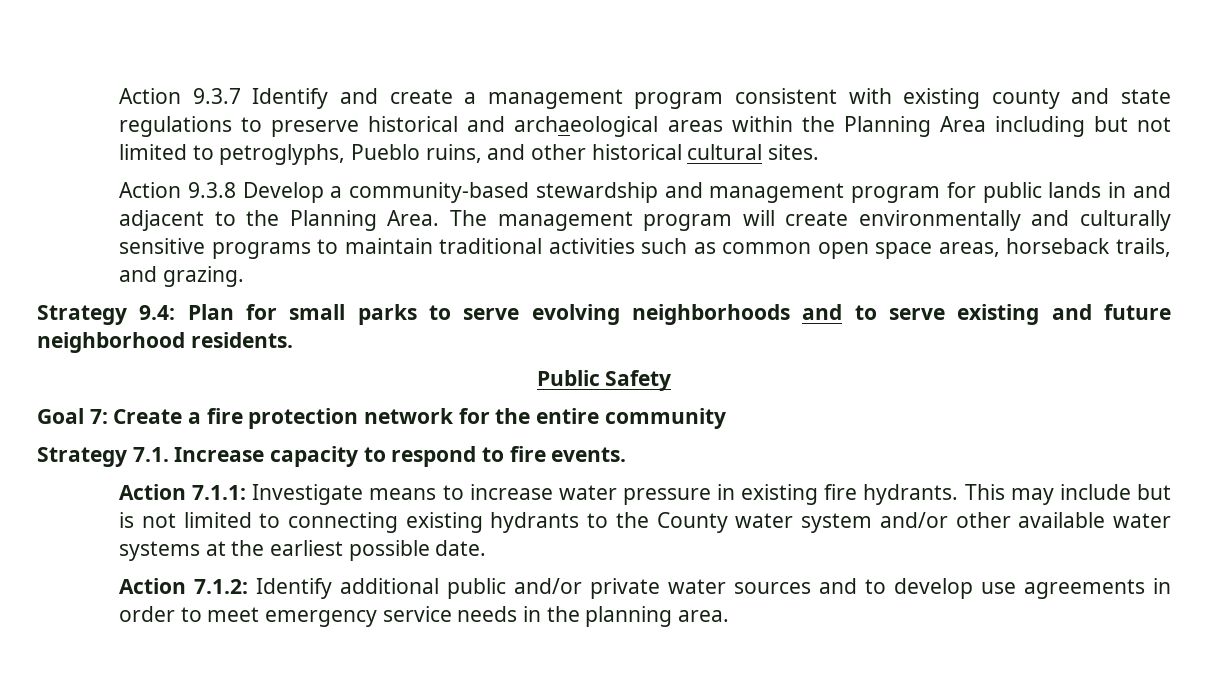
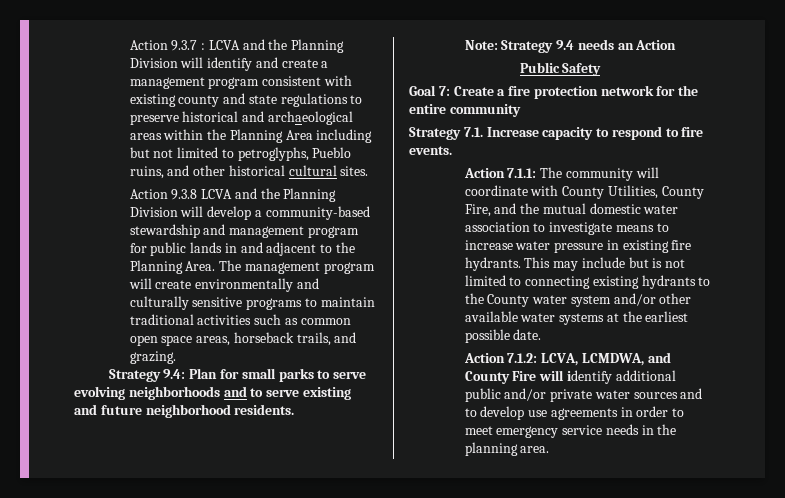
- Action 9.3.7 Identify and create a management program consistent with existing county and state regulations to preserve historical and archaeological areas within the Planning Area including but not limited to petroglyphs, Pueblo ruins, and other historical cultural sites.
+ Action 9.3.7 : LCVA and the Planning Division will identify and create a management program consistent with existing county and state regulations to preserve historical and archaeological areas within the Planning Area including but not limited to petroglyphs, Pueblo ruins, and other historical cultural sites.
- Action 9.3.8 Develop a community-based stewardship and management program for public lands in and adjacent to the Planning Area.
+ Action 9.3.8 LCVA and the Planning Division will develop a community-based stewardship and management program for public lands in and adjacent to the Planning Area.
+ Note: Strategy 9.4 needs an Action
- Action 7.1.1: Investigate means to increase water pressure in existing fire hydrants.
+ Action 7.1.1: The community will coordinate with County Utilities, County Fire, and the mutual domestic water association to investigate means to increase water pressure in existing fire hydrants.
- Action 7.1.2: Identify additional public and/or private water sources and to develop use agreements in order to meet emergency service needs in the planning area.
+ Action 7.1.2: LCVA, LCMDWA, and County Fire will identify additional public and/or private water sources and to develop use agreements in order to meet emergency service needs in the planning area.

